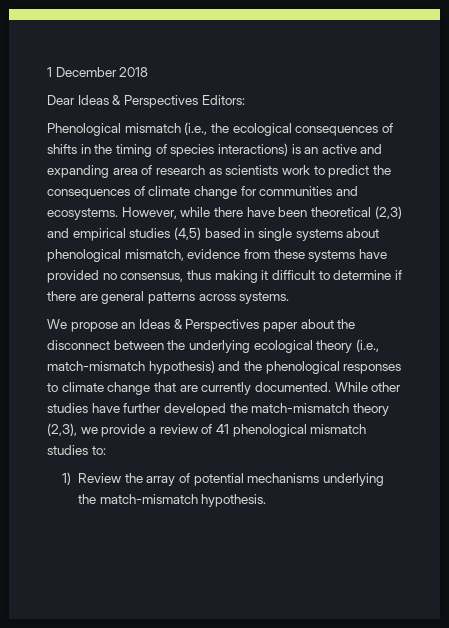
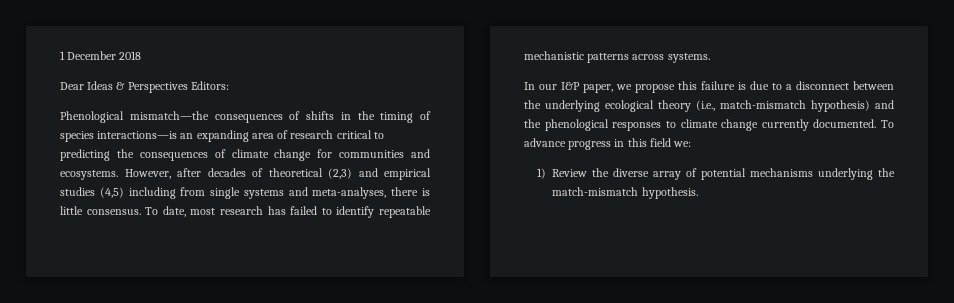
- Phenological mismatch (i.e., the ecological consequences of shifts in the timing of species interactions) is an active and expanding area of research as scientists work to predict the consequences of climate change for communities and ecosystems.
+ Phenological mismatch—the consequences of shifts in the timing of species interactions—is an expanding area of research critical to predicting the consequences of climate change for communities and ecosystems.
- However, while there have been theoretical (2,3) and empirical studies (4,5) based in single systems about phenological mismatch, evidence from these systems have provided no consensus, thus making it difficult to determine if there are general patterns across systems.
- We propose an Ideas & Perspectives paper about the disconnect between the underlying ecological theory (i.e., match-mismatch hypothesis) and the phenological responses to climate change that are currently documented. While other studies have further developed the match-mismatch theory (2,3), we provide a review of 41 phenological mismatch studies to:
+ However, after decades of theoretical (2,3) and empirical studies (4,5) including from single systems and meta-analyses, there is little consensus. To date, most research has failed to identify repeatable mechanistic patterns across systems.
+ In our I&P paper, we propose this failure is due to a disconnect between the underlying ecological theory (i.e., match-mismatch hypothesis) and the phenological responses to climate change currently documented. To advance progress in this field we:
- 1) Review the array of potential mechanisms underlying the match-mismatch hypothesis.
+ 1) Review the diverse array of potential mechanisms underlying the match-mismatch hypothesis.

